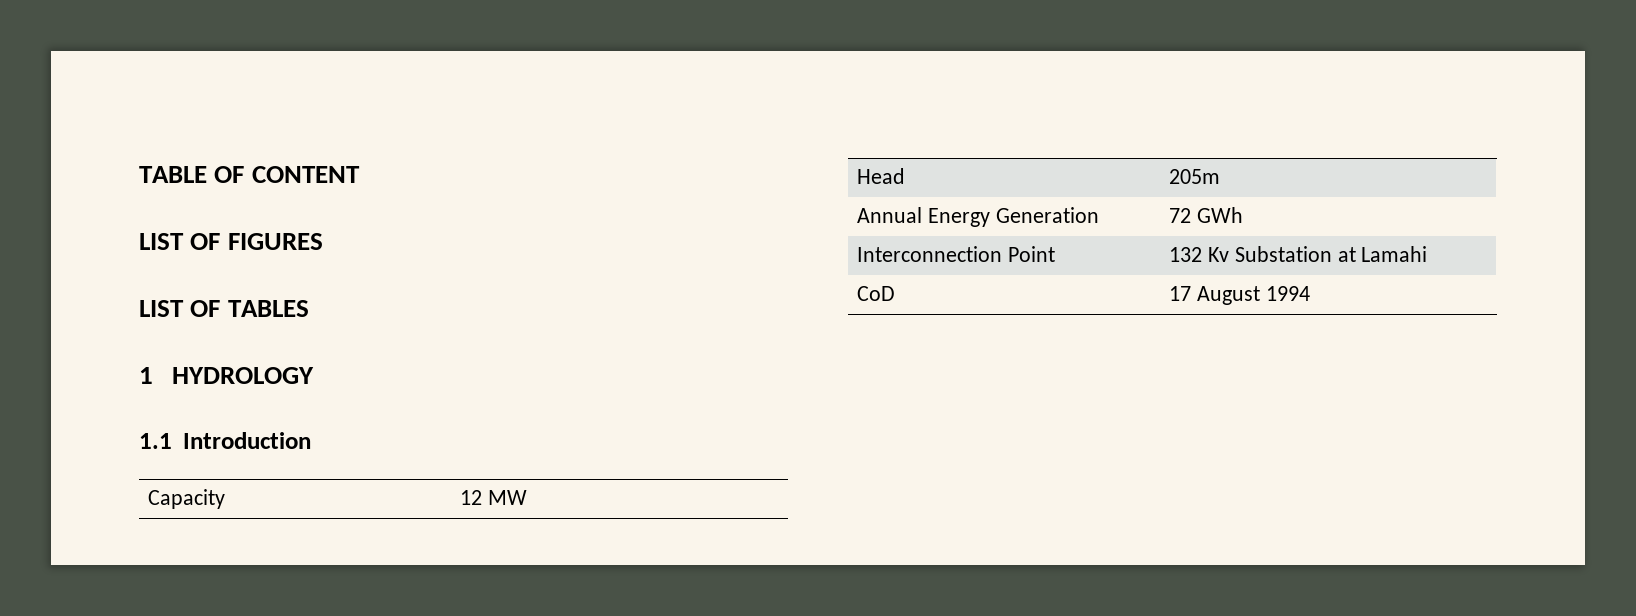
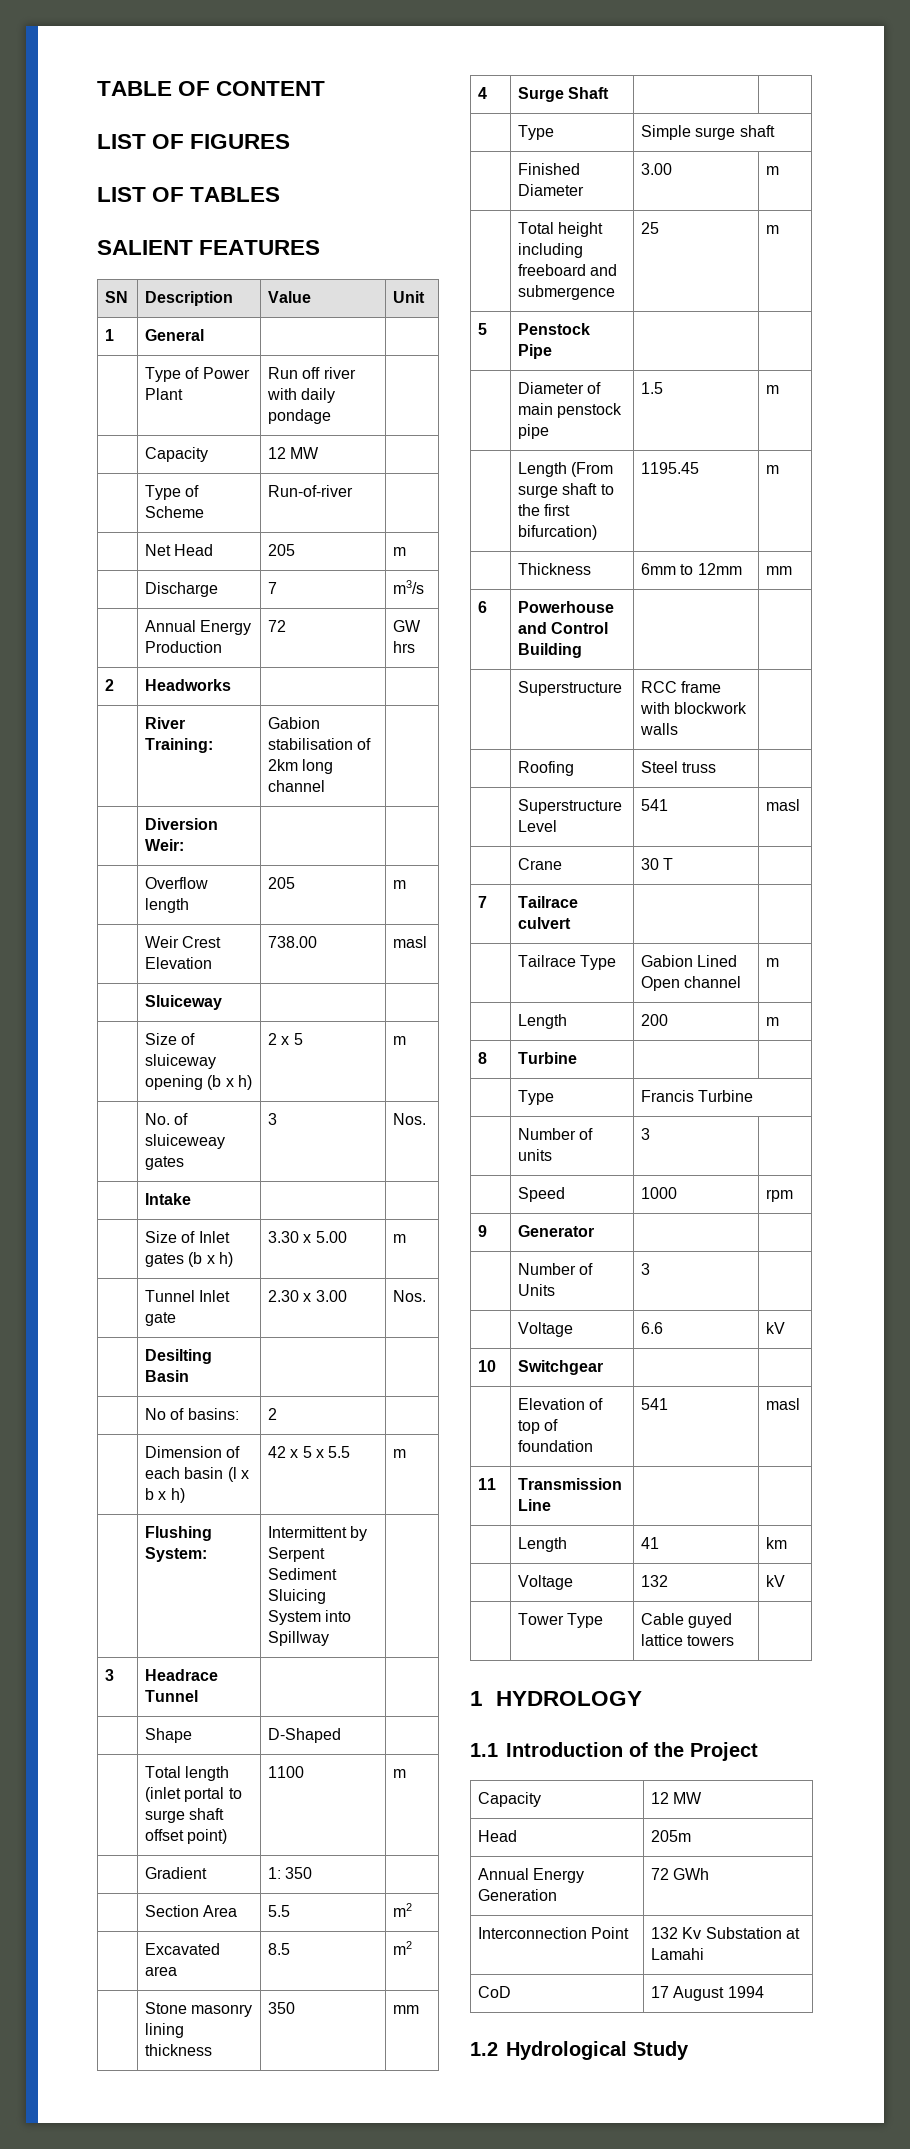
+ SALIENT FEATURES
+ SN | Description | Value | Unit
+ 1 | General | |
+ | Type of Power Plant | Run off river with daily pondage |
+ | Capacity | 12 MW |
+ | Type of Scheme | Run-of-river |
+ | Net Head | 205 | m
+ | Discharge | 7 | m3/s
+ | Annual Energy Production | 72 | GW hrs
+ 2 | Headworks | |
+ | River Training: | Gabion stabilisation of 2km long channel |
+ | Diversion Weir: | |
+ | Overflow length | 205 | m
+ | Weir Crest Elevation | 738.00 | masl
+ | Sluiceway | |
+ | Size of sluiceway opening (b x h) | 2 x 5 | m
+ | No. of sluiceweay gates | 3 | Nos.
+ | Intake | |
+ | Size of Inlet gates (b x h) | 3.30 x 5.00 | m
+ | Tunnel Inlet gate | 2.30 x 3.00 | Nos.
+ | Desilting Basin | |
+ | No of basins: | 2 |
+ | Dimension of each basin (l x b x h) | 42 x 5 x 5.5 | m
+ | Flushing System: | Intermittent by Serpent Sediment Sluicing System into Spillway |
+ 3 | Headrace Tunnel | |
+ | Shape | D-Shaped |
+ | Total length (inlet portal to surge shaft offset point) | 1100 | m
+ | Gradient | 1: 350 |
+ | Section Area | 5.5 | m2
+ | Excavated area | 8.5 | m2
+ | Stone masonry lining thickness | 350 | mm
+ 4 | Surge Shaft | |
+ | Type | Simple surge shaft
+ | Finished Diameter | 3.00 | m
+ | Total height including freeboard and submergence | 25 | m
+ 5 | Penstock Pipe | |
+ | Diameter of main penstock pipe | 1.5 | m
+ | Length (From surge shaft to the first bifurcation) | 1195.45 | m
+ | Thickness | 6mm to 12mm | mm
+ 6 | Powerhouse and Control Building | |
+ | Superstructure | RCC frame with blockwork walls |
+ | Roofing | Steel truss |
+ | Superstructure Level | 541 | masl
+ | Crane | 30 T |
+ 7 | Tailrace culvert | |
+ | Tailrace Type | Gabion Lined Open channel | m
+ | Length | 200 | m
+ 8 | Turbine | |
+ | Type | Francis Turbine
+ | Number of units | 3 |
+ | Speed | 1000 | rpm
+ 9 | Generator | |
+ | Number of Units | 3 |
+ | Voltage | 6.6 | kV
+ 10 | Switchgear | |
+ | Elevation of top of foundation | 541 | masl
+ 11 | Transmission Line | |
+ | Length | 41 | km
+ | Voltage | 132 | kV
+ | Tower Type | Cable guyed lattice towers |
- 1.1 Introduction
+ 1.1 Introduction of the Project
+ 1.2 Hydrological Study

